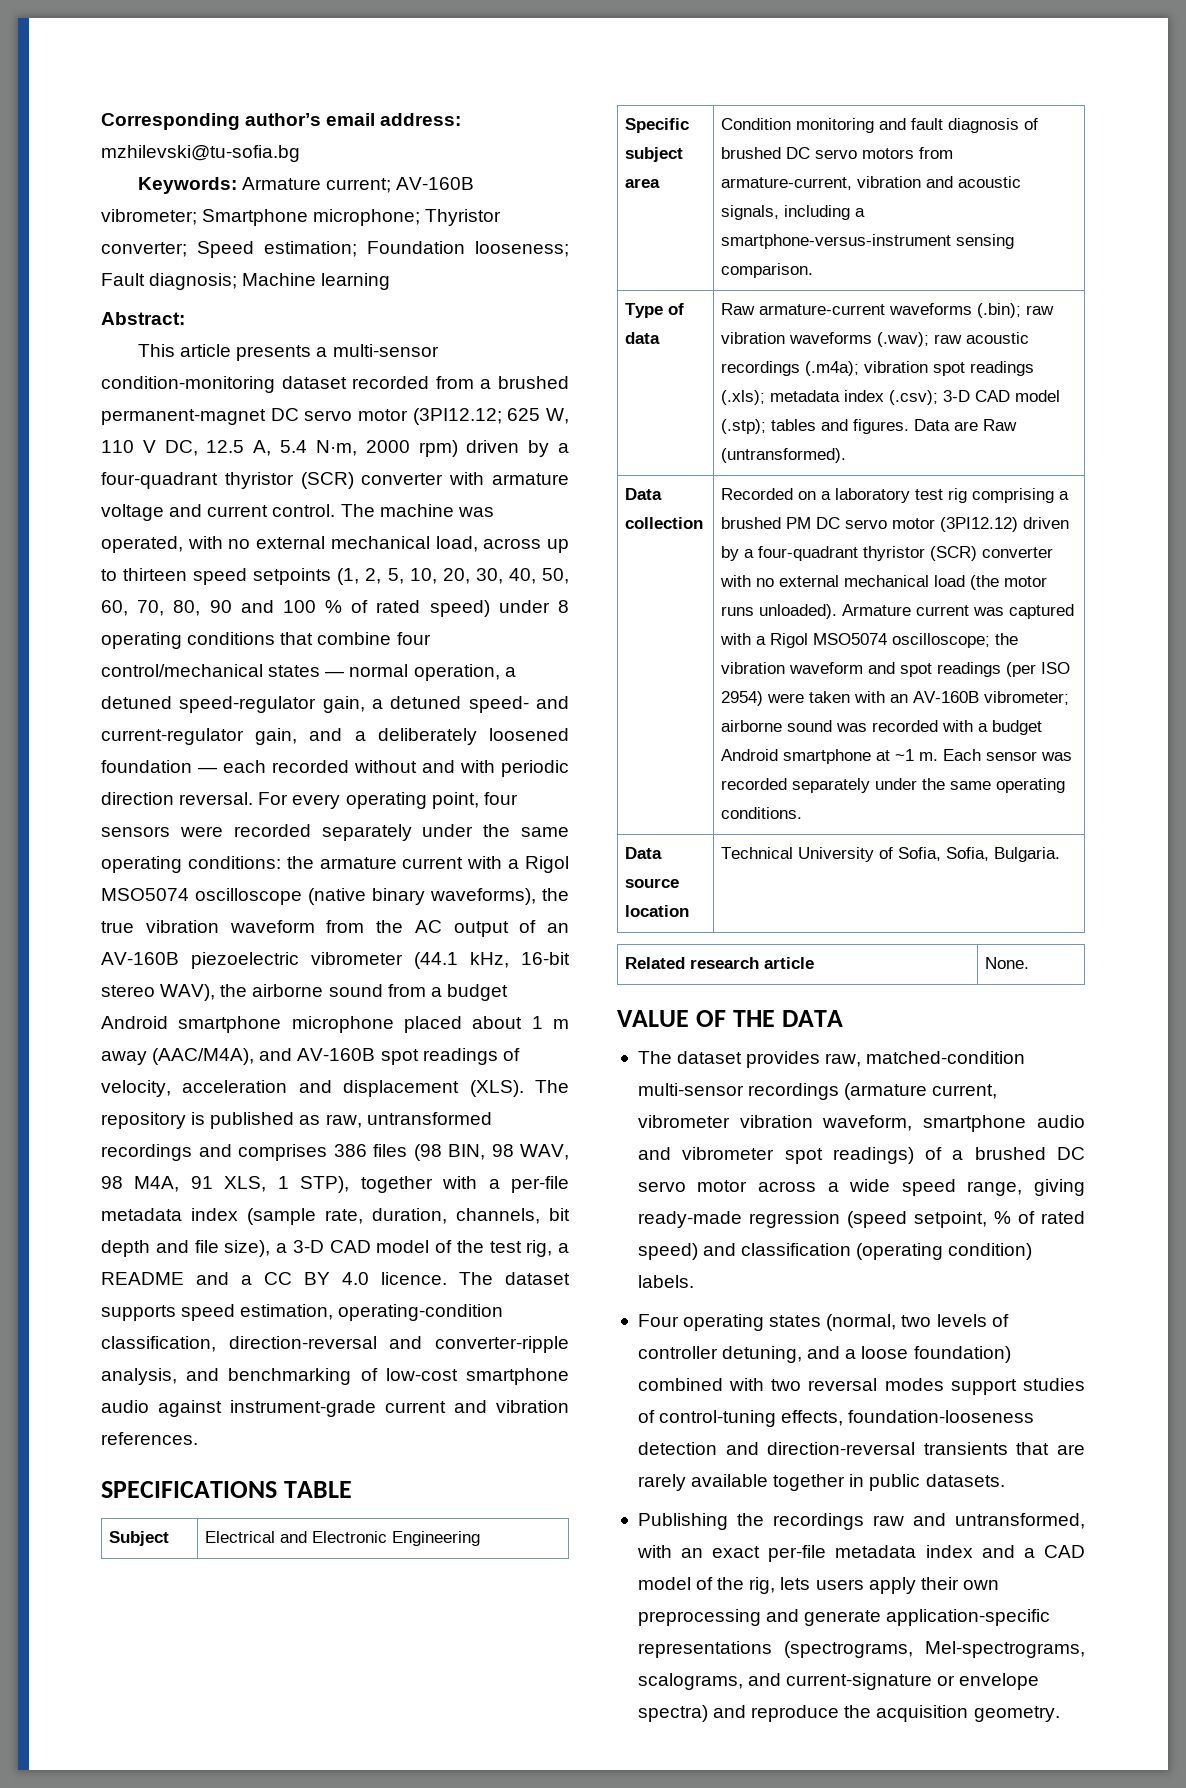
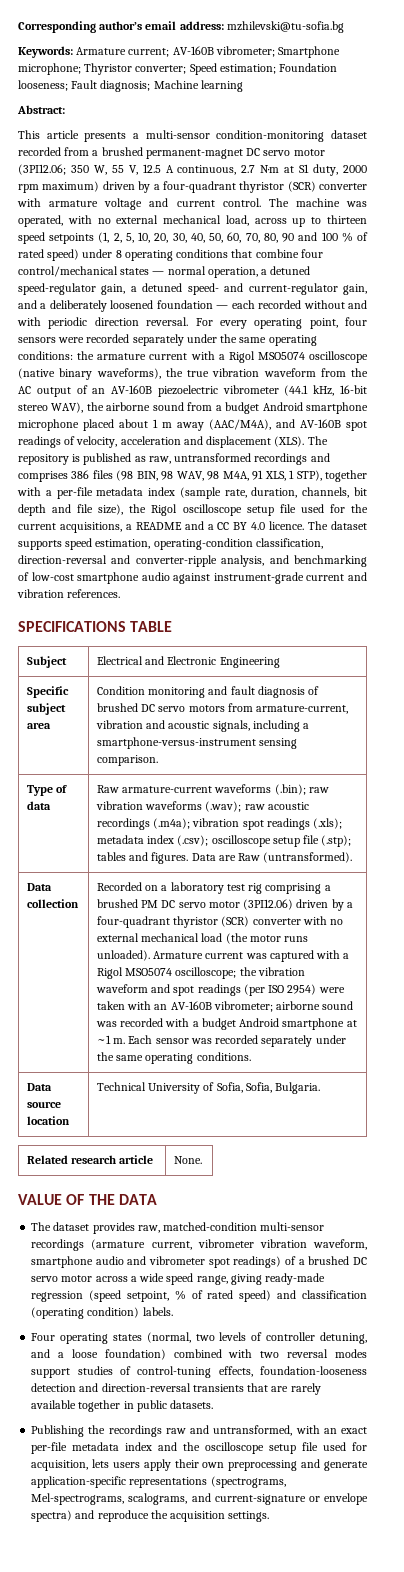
- This article presents a multi-sensor condition-monitoring dataset recorded from a brushed permanent-magnet DC servo motor (3PI12.12; 625 W, 110 V DC, 12.5 A, 5.4 N·m, 2000 rpm) driven by a four-quadrant thyristor (SCR) converter with armature voltage and current control.
+ This article presents a multi-sensor condition-monitoring dataset recorded from a brushed permanent-magnet DC servo motor (3PI12.06; 350 W, 55 V, 12.5 A continuous, 2.7 N·m at S1 duty, 2000 rpm maximum) driven by a four-quadrant thyristor (SCR) converter with armature voltage and current control.
- The repository is published as raw, untransformed recordings and comprises 386 files (98 BIN, 98 WAV, 98 M4A, 91 XLS, 1 STP), together with a per-file metadata index (sample rate, duration, channels, bit depth and file size), a 3-D CAD model of the test rig, a README and a CC BY 4.0 licence.
+ The repository is published as raw, untransformed recordings and comprises 386 files (98 BIN, 98 WAV, 98 M4A, 91 XLS, 1 STP), together with a per-file metadata index (sample rate, duration, channels, bit depth and file size), the Rigol oscilloscope setup file used for the current acquisitions, a README and a CC BY 4.0 licence.
- Type of data | Raw armature-current waveforms (.bin); raw vibration waveforms (.wav); raw acoustic recordings (.m4a); vibration spot readings (.xls); metadata index (.csv); 3-D CAD model (.stp); tables and figures. Data are Raw (untransformed).
+ Type of data | Raw armature-current waveforms (.bin); raw vibration waveforms (.wav); raw acoustic recordings (.m4a); vibration spot readings (.xls); metadata index (.csv); oscilloscope setup file (.stp); tables and figures. Data are Raw (untransformed).
- Recorded on a laboratory test rig comprising a brushed PM DC servo motor (3PI12.12) driven by a four-quadrant thyristor (SCR) converter with no external mechanical load (the motor runs unloaded).
+ Recorded on a laboratory test rig comprising a brushed PM DC servo motor (3PI12.06) driven by a four-quadrant thyristor (SCR) converter with no external mechanical load (the motor runs unloaded).
- Publishing the recordings raw and untransformed, with an exact per-file metadata index and a CAD model of the rig, lets users apply their own preprocessing and generate application-specific representations (spectrograms, Mel-spectrograms, scalograms, and current-signature or envelope spectra) and reproduce the acquisition geometry.
+ Publishing the recordings raw and untransformed, with an exact per-file metadata index and the oscilloscope setup file used for acquisition, lets users apply their own preprocessing and generate application-specific representations (spectrograms, Mel-spectrograms, scalograms, and current-signature or envelope spectra) and reproduce the acquisition settings.

